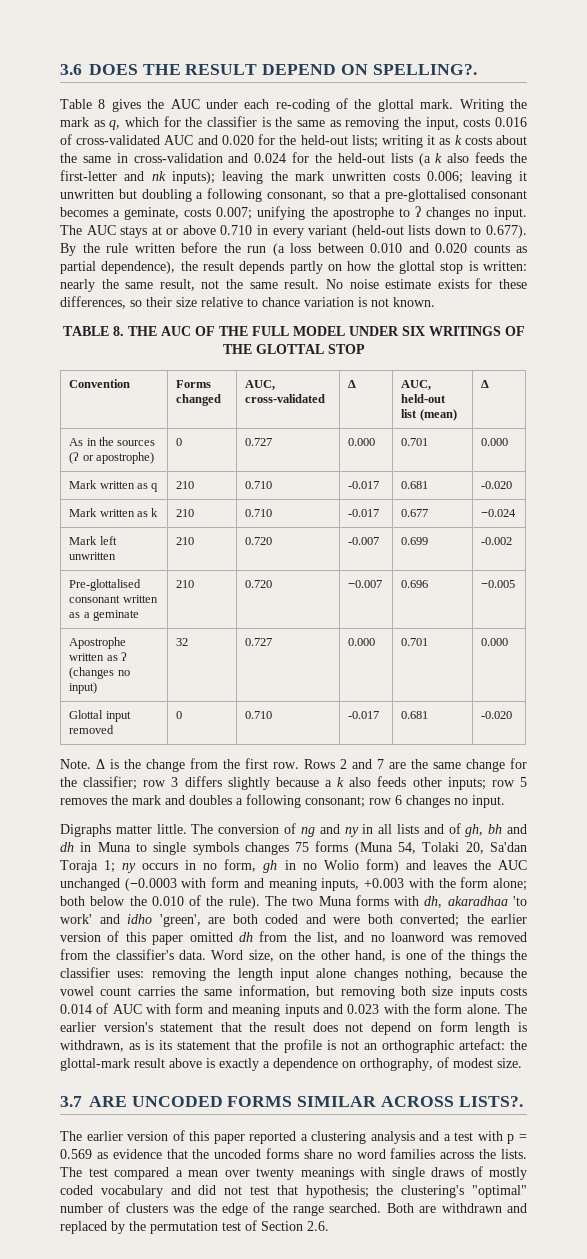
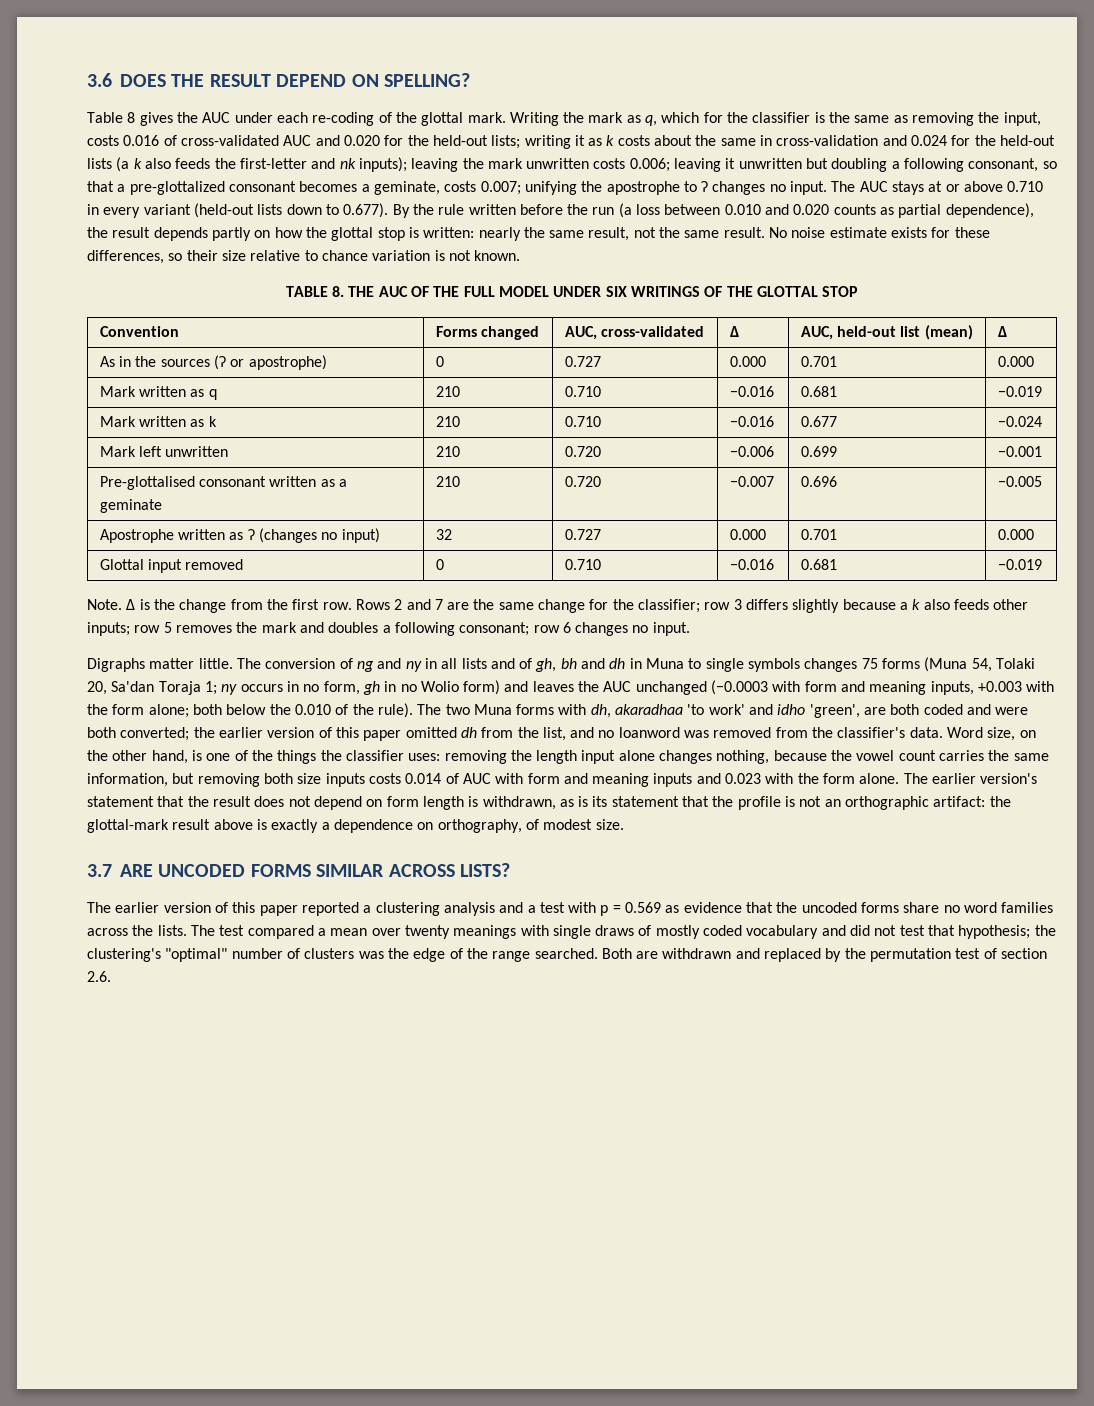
- 3.6 DOES THE RESULT DEPEND ON SPELLING?.
+ 3.6 DOES THE RESULT DEPEND ON SPELLING?
- leaving it unwritten but doubling a following consonant, so that a pre-glottalised consonant becomes a geminate, costs 0.007;
+ leaving it unwritten but doubling a following consonant, so that a pre-glottalized consonant becomes a geminate, costs 0.007;
- Mark written as q | 210 | 0.710 | -0.017 | 0.681 | -0.020
+ Mark written as q | 210 | 0.710 | −0.016 | 0.681 | −0.019
- Mark written as k | 210 | 0.710 | -0.017 | 0.677 | −0.024
+ Mark written as k | 210 | 0.710 | −0.016 | 0.677 | −0.024
- Mark left unwritten | 210 | 0.720 | -0.007 | 0.699 | -0.002
+ Mark left unwritten | 210 | 0.720 | −0.006 | 0.699 | −0.001
- Glottal input removed | 0 | 0.710 | -0.017 | 0.681 | -0.020
+ Glottal input removed | 0 | 0.710 | −0.016 | 0.681 | −0.019
- The earlier version's statement that the result does not depend on form length is withdrawn, as is its statement that the profile is not an orthographic artefact: the glottal-mark result above is exactly a dependence on orthography, of modest size.
+ The earlier version's statement that the result does not depend on form length is withdrawn, as is its statement that the profile is not an orthographic artifact: the glottal-mark result above is exactly a dependence on orthography, of modest size.
- 3.7 ARE UNCODED FORMS SIMILAR ACROSS LISTS?.
+ 3.7 ARE UNCODED FORMS SIMILAR ACROSS LISTS?
- Both are withdrawn and replaced by the permutation test of Section 2.6.
+ Both are withdrawn and replaced by the permutation test of section 2.6.

